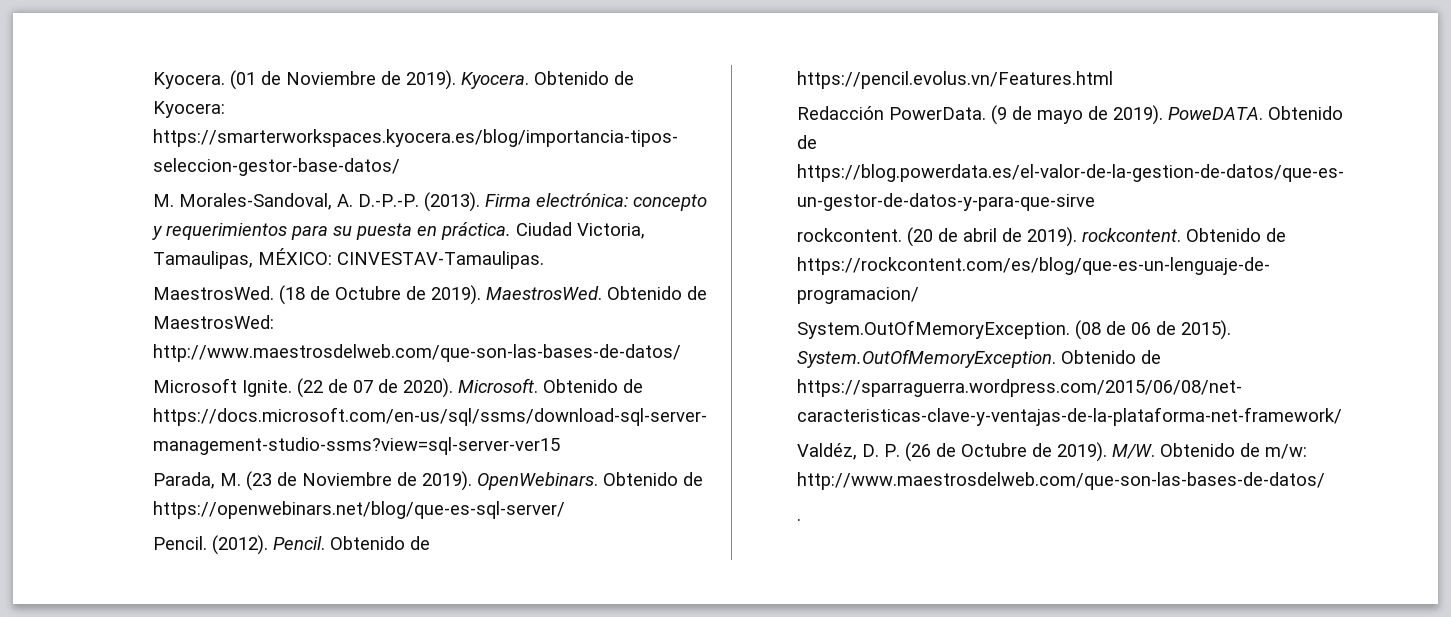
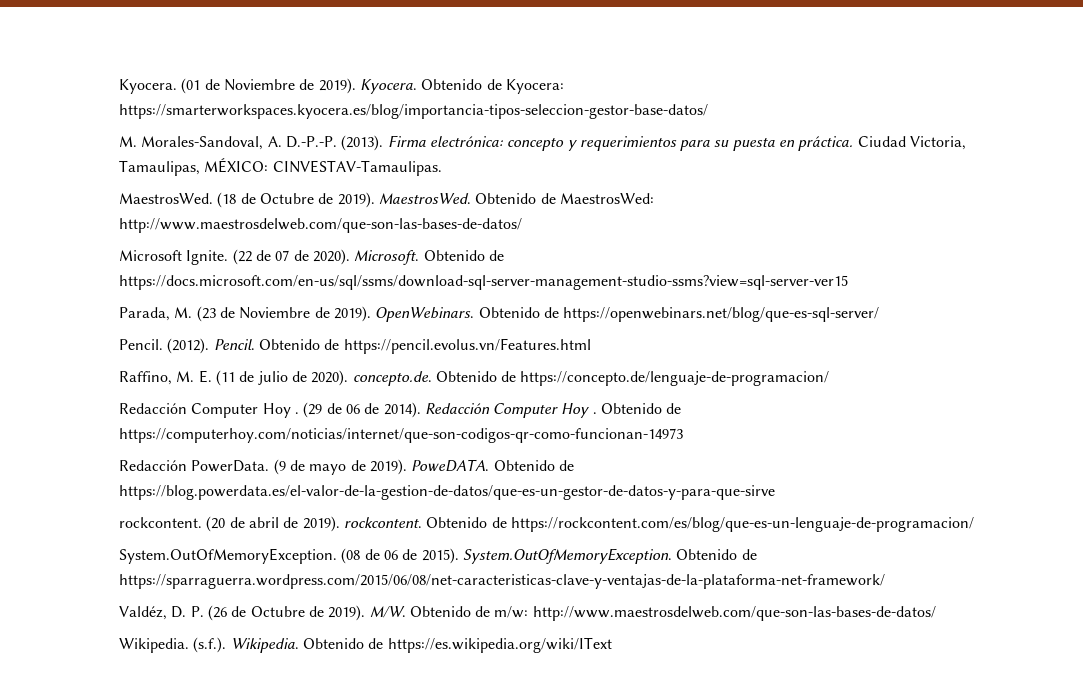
+ Raffino, M. E. (11 de julio de 2020). concepto.de. Obtenido de https://concepto.de/lenguaje-de-programacion/
+ Redacción Computer Hoy . (29 de 06 de 2014). Redacción Computer Hoy . Obtenido de https://computerhoy.com/noticias/internet/que-son-codigos-qr-como-funcionan-14973
- .
+ Wikipedia. (s.f.). Wikipedia. Obtenido de https://es.wikipedia.org/wiki/IText

